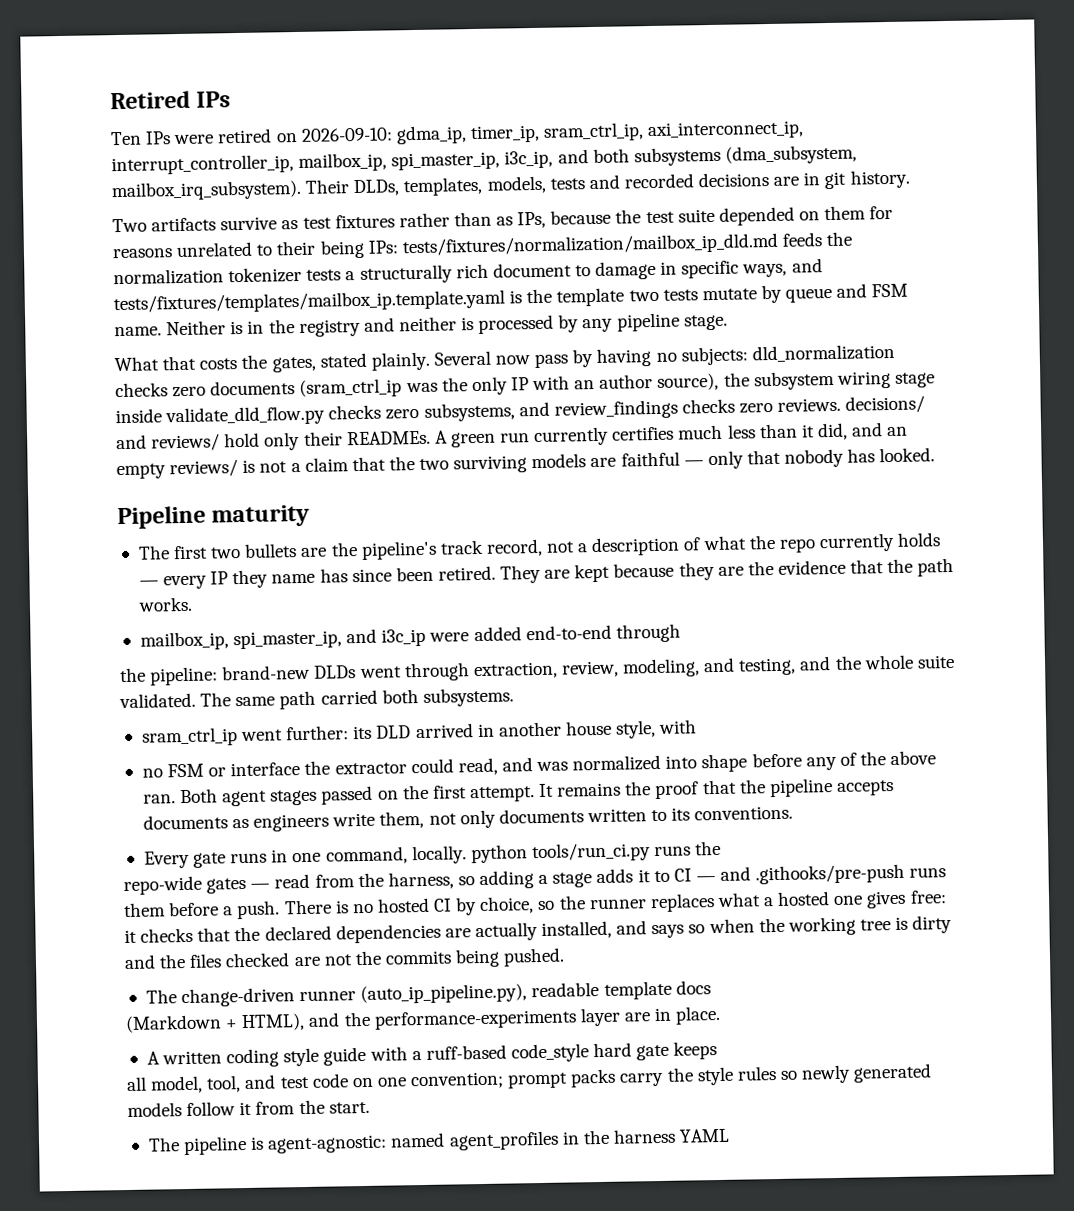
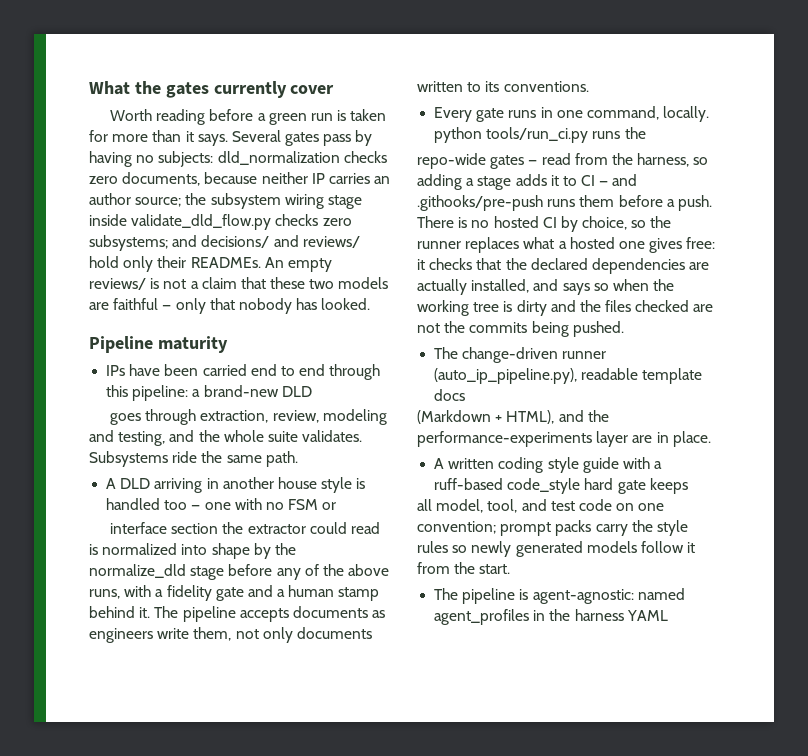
- Retired IPs
- Ten IPs were retired on 2026-09-10: gdma_ip, timer_ip, sram_ctrl_ip, axi_interconnect_ip, interrupt_controller_ip, mailbox_ip, spi_master_ip, i3c_ip, and both subsystems (dma_subsystem, mailbox_irq_subsystem). Their DLDs, templates, models, tests and recorded decisions are in git history.
- Two artifacts survive as test fixtures rather than as IPs, because the test suite depended on them for reasons unrelated to their being IPs: tests/fixtures/normalization/mailbox_ip_dld.md feeds the normalization tokenizer tests a structurally rich document to damage in specific ways, and tests/fixtures/templates/mailbox_ip.template.yaml is the template two tests mutate by queue and FSM name. Neither is in the registry and neither is processed by any pipeline stage.
- What that costs the gates, stated plainly. Several now pass by having no subjects: dld_normalization checks zero documents (sram_ctrl_ip was the only IP with an author source), the subsystem wiring stage inside validate_dld_flow.py checks zero subsystems, and review_findings checks zero reviews. decisions/ and reviews/ hold only their READMEs.
+ What the gates currently cover
+ Worth reading before a green run is taken for more than it says. Several gates pass by having no subjects: dld_normalization checks zero documents, because neither IP carries an author source; the subsystem wiring stage inside validate_dld_flow.py checks zero subsystems; and decisions/ and reviews/ hold only their READMEs.
- A green run currently certifies much less than it did, and an empty reviews/ is not a claim that the two surviving models are faithful — only that nobody has looked.
+ An empty reviews/ is not a claim that these two models are faithful — only that nobody has looked.
- The first two bullets are the pipeline's track record, not a description of what the repo currently holds — every IP they name has since been retired. They are kept because they are the evidence that the path works.
- mailbox_ip, spi_master_ip, and i3c_ip were added end-to-end through
- the pipeline: brand-new DLDs went through extraction, review, modeling, and testing, and the whole suite validated. The same path carried both subsystems.
- sram_ctrl_ip went further: its DLD arrived in another house style, with
- no FSM or interface the extractor could read, and was normalized into shape before any of the above ran. Both agent stages passed on the first attempt. It remains the proof that the pipeline accepts documents as engineers write them, not only documents written to its conventions.
+ IPs have been carried end to end through this pipeline: a brand-new DLD
+ goes through extraction, review, modeling and testing, and the whole suite validates. Subsystems ride the same path.
+ A DLD arriving in another house style is handled too — one with no FSM or
+ interface section the extractor could read is normalized into shape by the normalize_dld stage before any of the above runs, with a fidelity gate and a human stamp behind it. The pipeline accepts documents as engineers write them, not only documents written to its conventions.

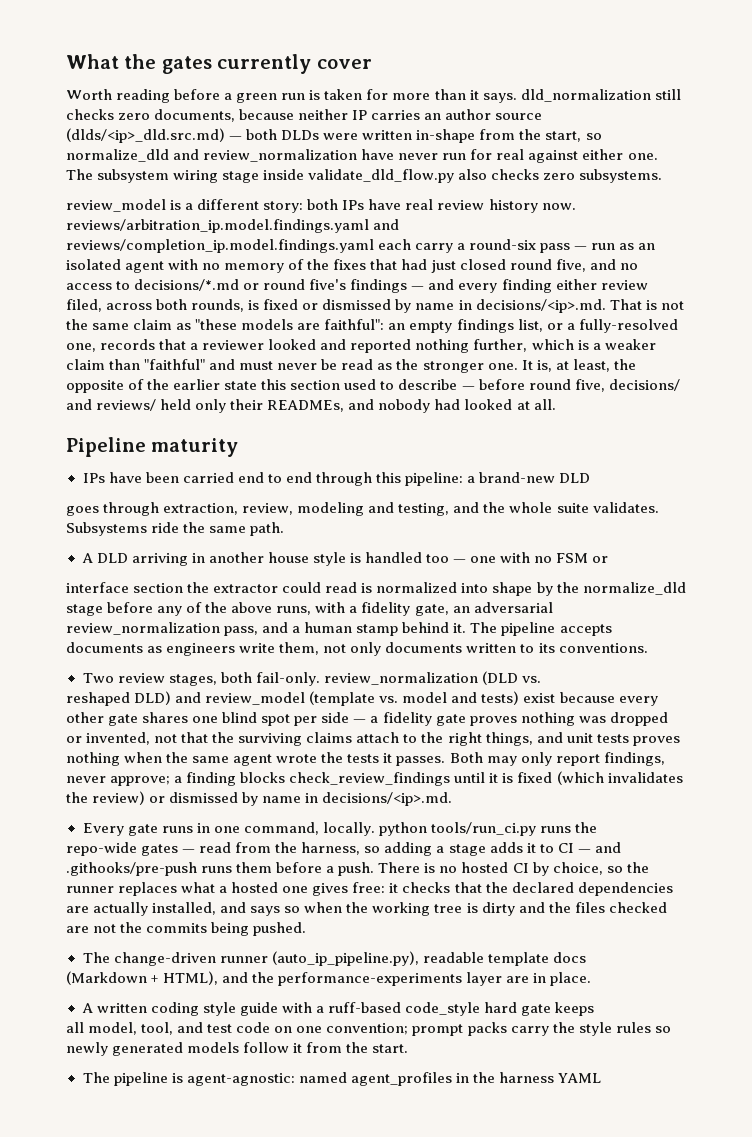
- Worth reading before a green run is taken for more than it says. Several gates pass by having no subjects: dld_normalization checks zero documents, because neither IP carries an author source; the subsystem wiring stage inside validate_dld_flow.py checks zero subsystems; and decisions/ and reviews/ hold only their READMEs. An empty reviews/ is not a claim that these two models are faithful — only that nobody has looked.
+ Worth reading before a green run is taken for more than it says. dld_normalization still checks zero documents, because neither IP carries an author source (dlds/<ip>_dld.src.md) — both DLDs were written in-shape from the start, so normalize_dld and review_normalization have never run for real against either one. The subsystem wiring stage inside validate_dld_flow.py also checks zero subsystems.
+ review_model is a different story: both IPs have real review history now. reviews/arbitration_ip.model.findings.yaml and reviews/completion_ip.model.findings.yaml each carry a round-six pass — run as an isolated agent with no memory of the fixes that had just closed round five, and no access to decisions/*.md or round five's findings — and every finding either review filed, across both rounds, is fixed or dismissed by name in decisions/<ip>.md. That is not the same claim as "these models are faithful": an empty findings list, or a fully-resolved one, records that a reviewer looked and reported nothing further, which is a weaker claim than "faithful" and must never be read as the stronger one. It is, at least, the opposite of the earlier state this section used to describe — before round five, decisions/ and reviews/ held only their READMEs, and nobody had looked at all.
- interface section the extractor could read is normalized into shape by the normalize_dld stage before any of the above runs, with a fidelity gate and a human stamp behind it.
+ interface section the extractor could read is normalized into shape by the normalize_dld stage before any of the above runs, with a fidelity gate, an adversarial review_normalization pass, and a human stamp behind it.
+ Two review stages, both fail-only. review_normalization (DLD vs.
+ reshaped DLD) and review_model (template vs. model and tests) exist because every other gate shares one blind spot per side — a fidelity gate proves nothing was dropped or invented, not that the surviving claims attach to the right things, and unit tests proves nothing when the same agent wrote the tests it passes. Both may only report findings, never approve; a finding blocks check_review_findings until it is fixed (which invalidates the review) or dismissed by name in decisions/<ip>.md.

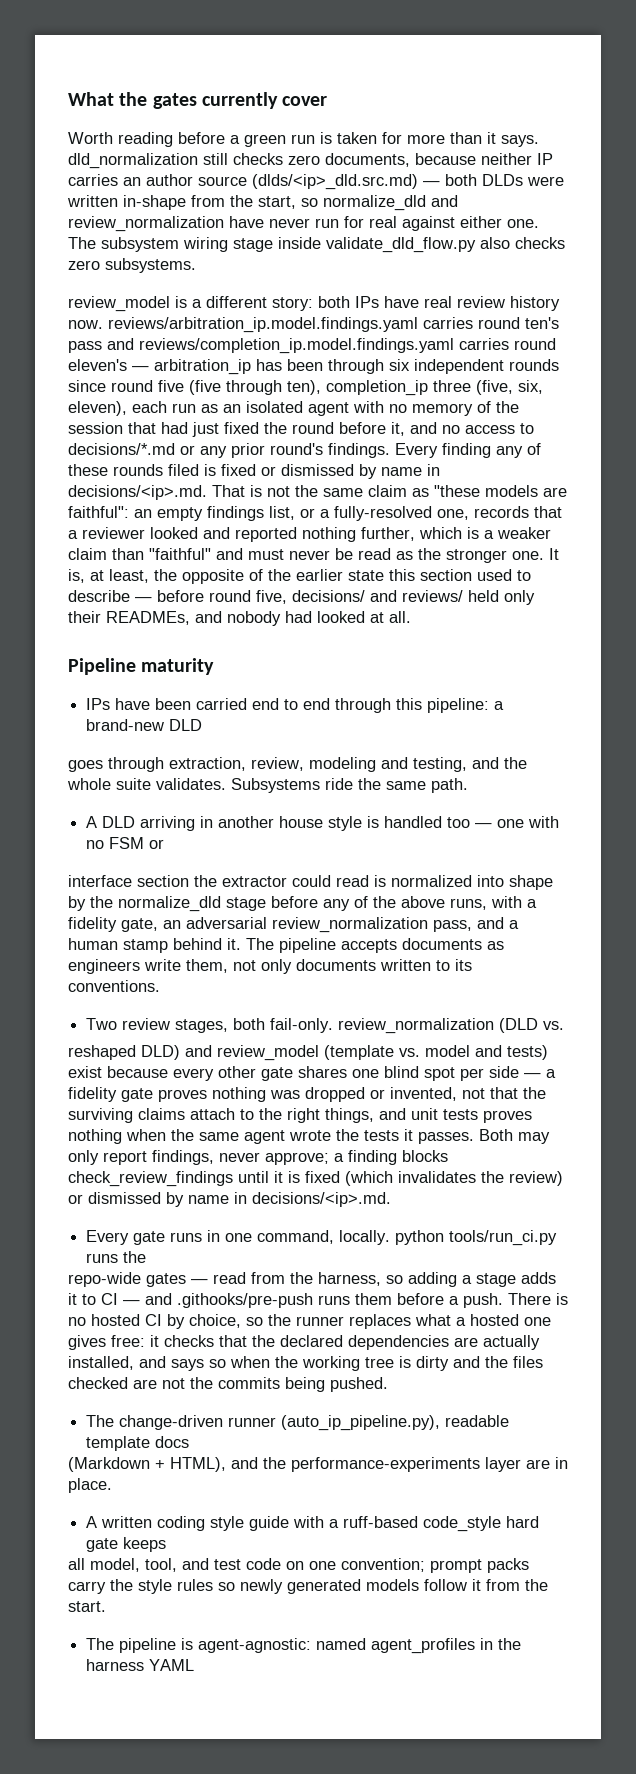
- both IPs have real review history now. reviews/arbitration_ip.model.findings.yaml and reviews/completion_ip.model.findings.yaml each carry a round-six pass — run as an isolated agent with no memory of the fixes that had just closed round five, and no access to decisions/*.md or round five's findings — and every finding either review filed, across both rounds, is fixed or dismissed by name in decisions/<ip>.md. That is not the same claim as "these models are faithful":
+ both IPs have real review history now. reviews/arbitration_ip.model.findings.yaml carries round ten's pass and reviews/completion_ip.model.findings.yaml carries round eleven's — arbitration_ip has been through six independent rounds since round five (five through ten), completion_ip three (five, six, eleven), each run as an isolated agent with no memory of the session that had just fixed the round before it, and no access to decisions/*.md or any prior round's findings. Every finding any of these rounds filed is fixed or dismissed by name in decisions/<ip>.md. That is not the same claim as "these models are faithful":

